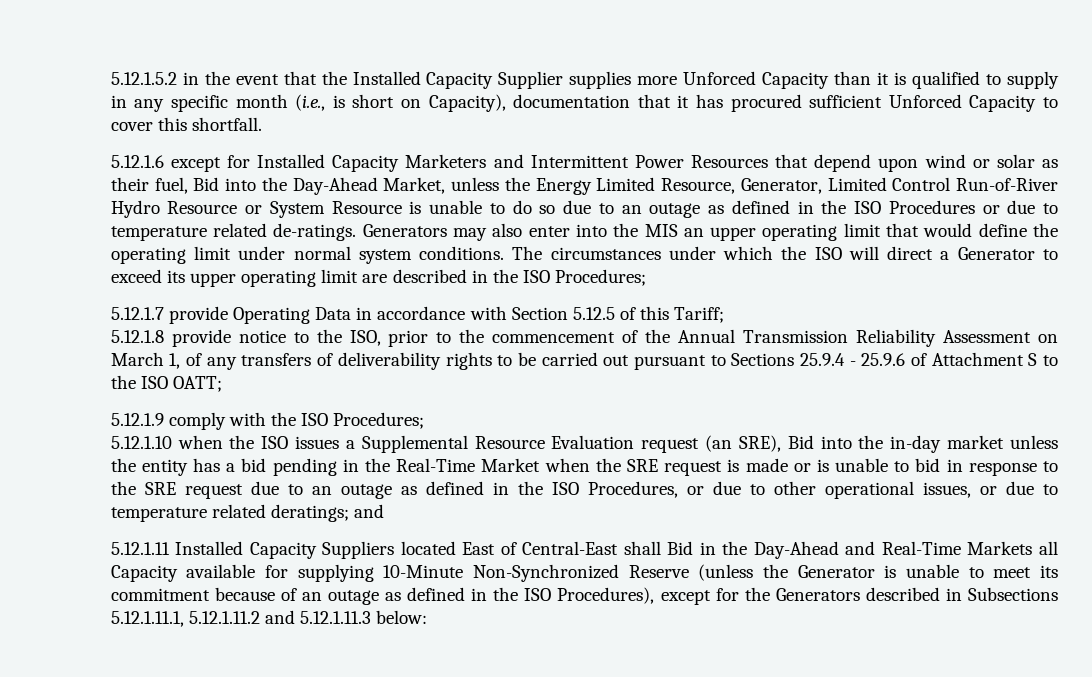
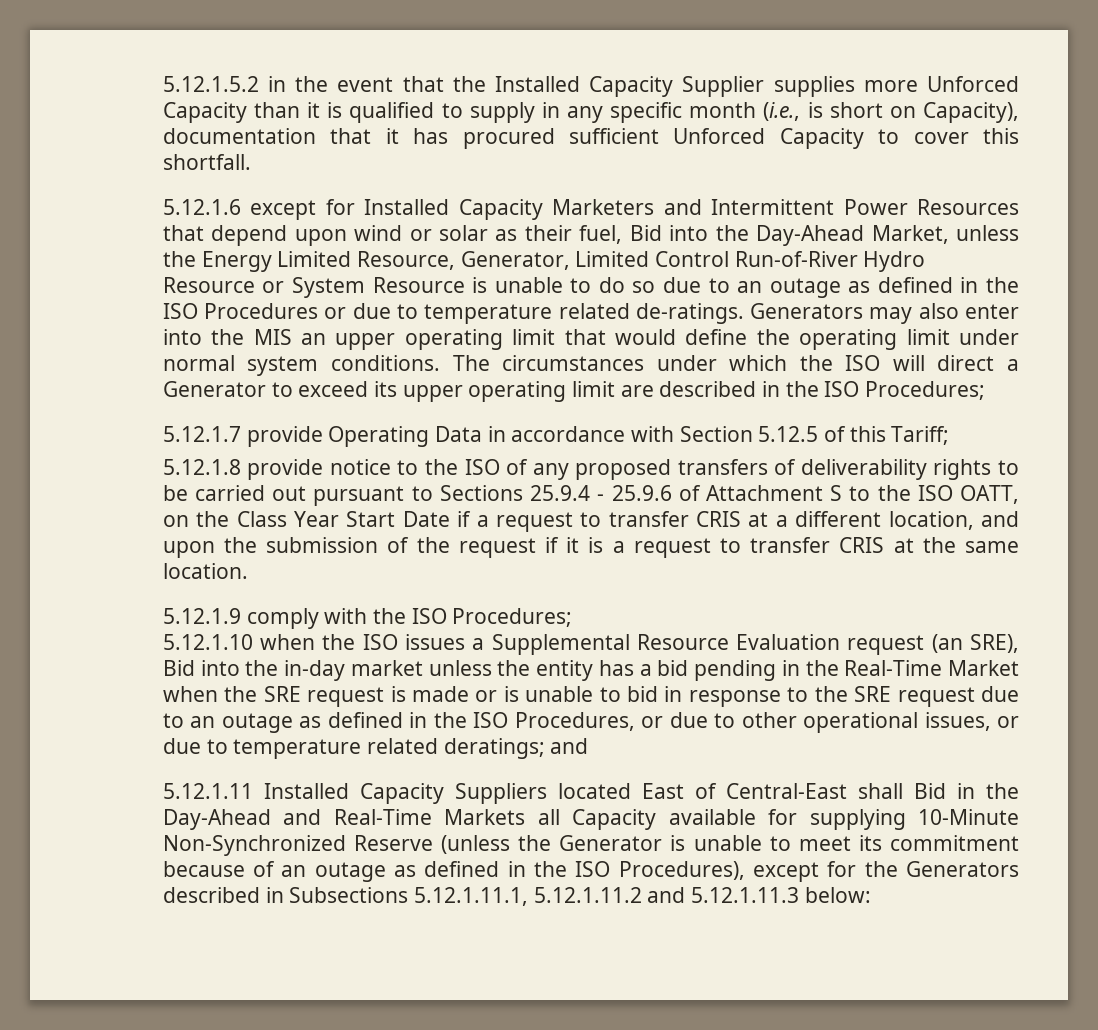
- 5.12.1.8 provide notice to the ISO, prior to the commencement of the Annual Transmission Reliability Assessment on March 1, of any transfers of deliverability rights to be carried out pursuant to Sections 25.9.4 - 25.9.6 of Attachment S to the ISO OATT;
+ 5.12.1.8 provide notice to the ISO of any proposed transfers of deliverability rights to be carried out pursuant to Sections 25.9.4 - 25.9.6 of Attachment S to the ISO OATT, on the Class Year Start Date if a request to transfer CRIS at a different location, and upon the submission of the request if it is a request to transfer CRIS at the same location.

